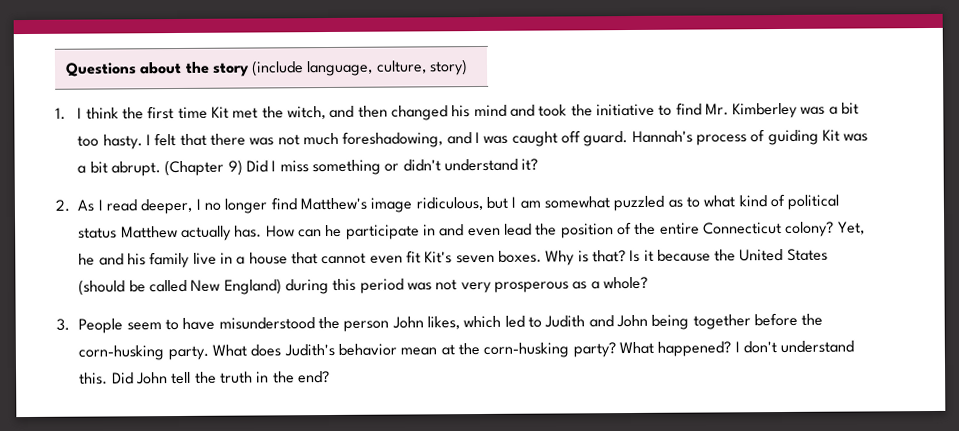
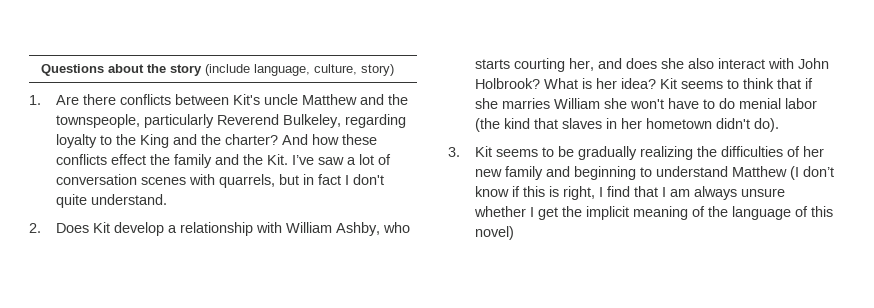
- 1. I think the first time Kit met the witch, and then changed his mind and took the initiative to find Mr. Kimberley was a bit too hasty. I felt that there was not much foreshadowing, and I was caught off guard. Hannah's process of guiding Kit was a bit abrupt. (Chapter 9) Did I miss something or didn't understand it?
- 2. As I read deeper, I no longer find Matthew's image ridiculous, but I am somewhat puzzled as to what kind of political status Matthew actually has. How can he participate in and even lead the position of the entire Connecticut colony? Yet, he and his family live in a house that cannot even fit Kit's seven boxes. Why is that? Is it because the United States (should be called New England) during this period was not very prosperous as a whole?
- 3. People seem to have misunderstood the person John likes, which led to Judith and John being together before the corn-husking party. What does Judith's behavior mean at the corn-husking party? What happened? I don't understand this. Did John tell the truth in the end?
+ 1. Are there conflicts between Kit's uncle Matthew and the townspeople, particularly Reverend Bulkeley, regarding loyalty to the King and the charter? And how these conflicts effect the family and the Kit. I’ve saw a lot of conversation scenes with quarrels, but in fact I don't quite understand.
+ 2. Does Kit develop a relationship with William Ashby, who starts courting her, and does she also interact with John Holbrook? What is her idea? Kit seems to think that if she marries William she won't have to do menial labor (the kind that slaves in her hometown didn't do).
+ 3. Kit seems to be gradually realizing the difficulties of her new family and beginning to understand Matthew (I don’t know if this is right, I find that I am always unsure whether I get the implicit meaning of the language of this novel)

